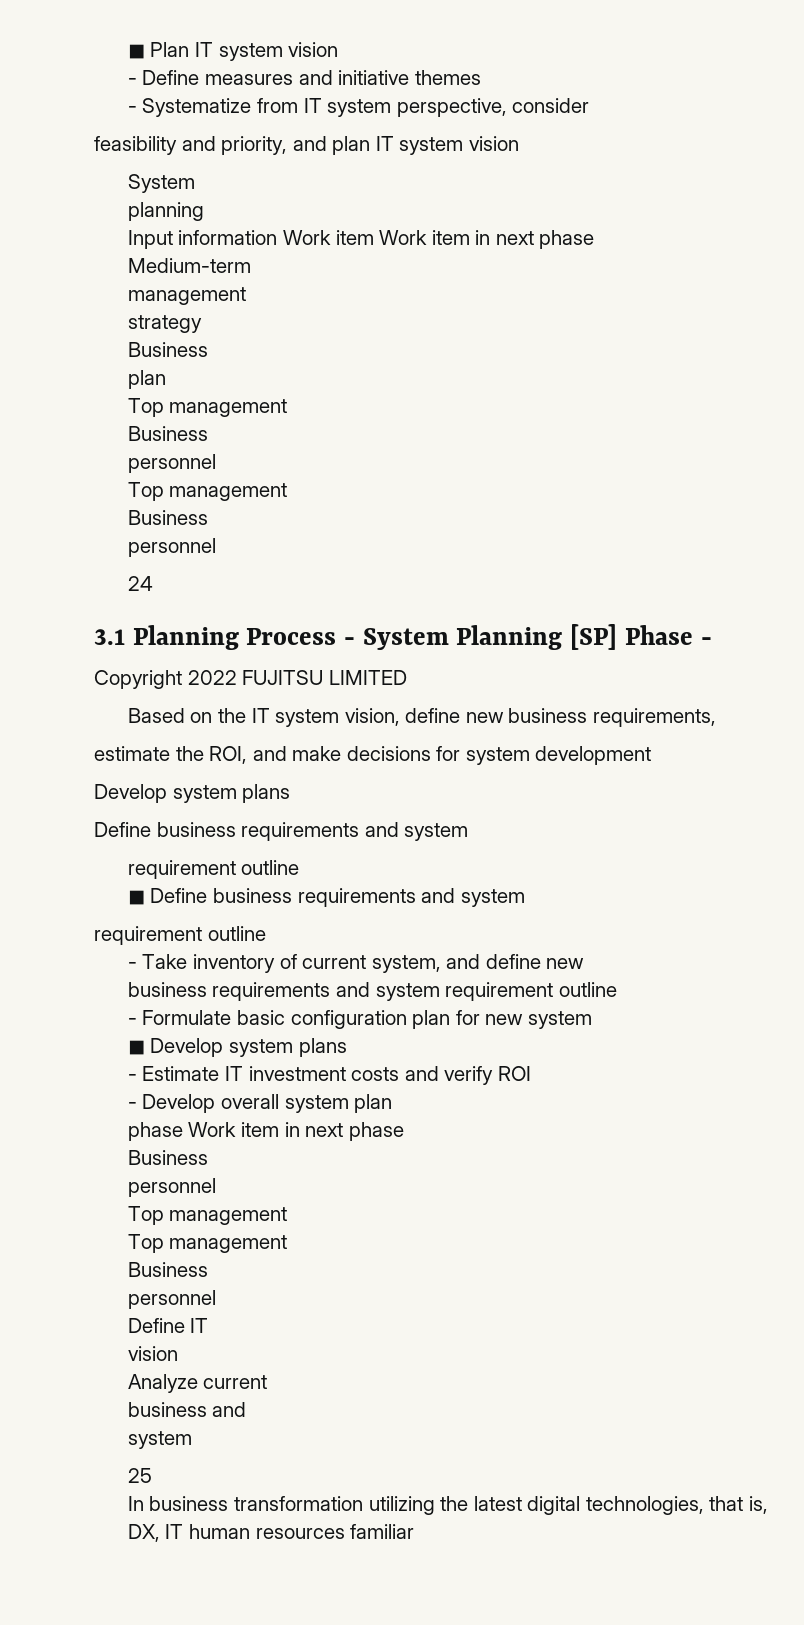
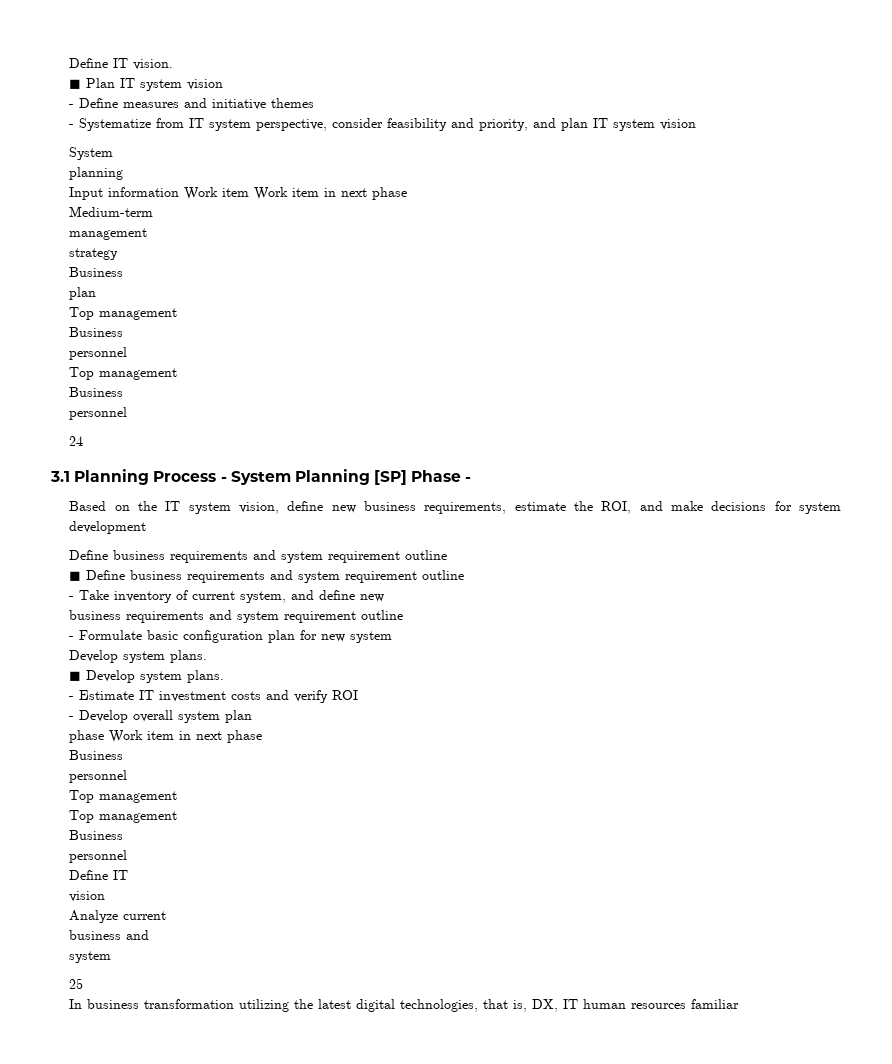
+ Define IT vision.
- - Systematize from IT system perspective, consider
- feasibility and priority, and plan IT system vision
+ - Systematize from IT system perspective, consider feasibility and priority, and plan IT system vision
- Copyright 2022 FUJITSU LIMITED
- Based on the IT system vision, define new business requirements,
- estimate the ROI, and make decisions for system development
- Develop system plans
- Define business requirements and system
- requirement outline
+ Based on the IT system vision, define new business requirements, estimate the ROI, and make decisions for system development
+ Define business requirements and system requirement outline
- ◼ Define business requirements and system
- requirement outline
+ ◼ Define business requirements and system requirement outline
  - Formulate basic configuration plan for new system
+ Develop system plans.
- ◼ Develop system plans
+ ◼ Develop system plans.

